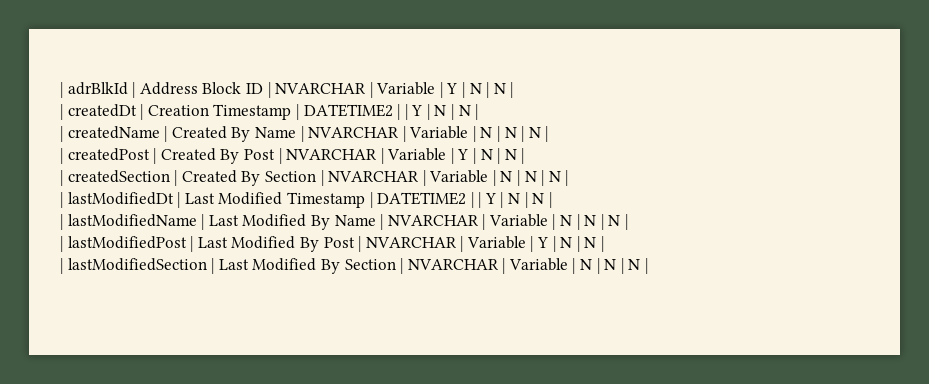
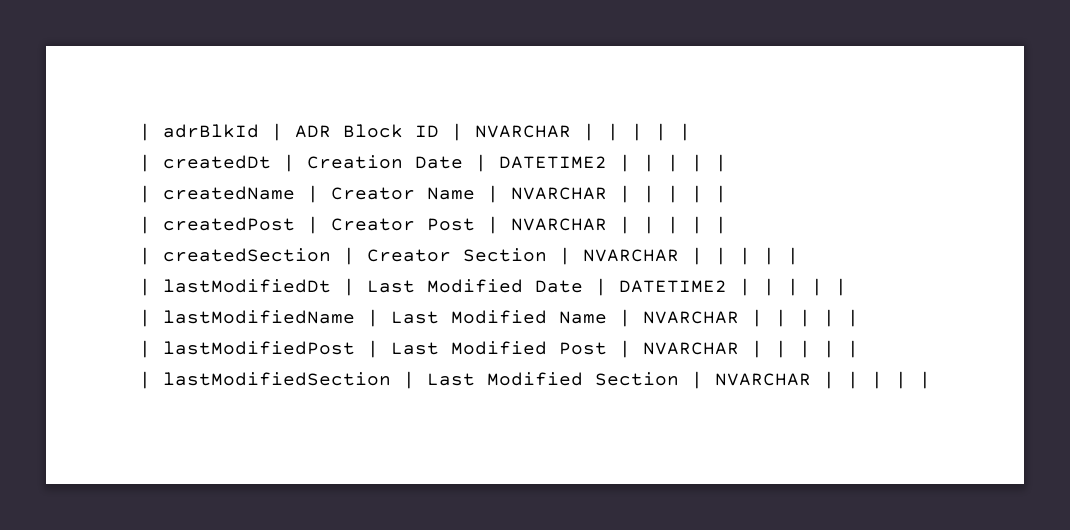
- | adrBlkId | Address Block ID | NVARCHAR | Variable | Y | N | N |
+ | adrBlkId | ADR Block ID | NVARCHAR | | | | |
- | createdDt | Creation Timestamp | DATETIME2 | | Y | N | N |
+ | createdDt | Creation Date | DATETIME2 | | | | |
- | createdName | Created By Name | NVARCHAR | Variable | N | N | N |
+ | createdName | Creator Name | NVARCHAR | | | | |
- | createdPost | Created By Post | NVARCHAR | Variable | Y | N | N |
+ | createdPost | Creator Post | NVARCHAR | | | | |
- | createdSection | Created By Section | NVARCHAR | Variable | N | N | N |
+ | createdSection | Creator Section | NVARCHAR | | | | |
- | lastModifiedDt | Last Modified Timestamp | DATETIME2 | | Y | N | N |
+ | lastModifiedDt | Last Modified Date | DATETIME2 | | | | |
- | lastModifiedName | Last Modified By Name | NVARCHAR | Variable | N | N | N |
+ | lastModifiedName | Last Modified Name | NVARCHAR | | | | |
- | lastModifiedPost | Last Modified By Post | NVARCHAR | Variable | Y | N | N |
+ | lastModifiedPost | Last Modified Post | NVARCHAR | | | | |
- | lastModifiedSection | Last Modified By Section | NVARCHAR | Variable | N | N | N |
+ | lastModifiedSection | Last Modified Section | NVARCHAR | | | | |

